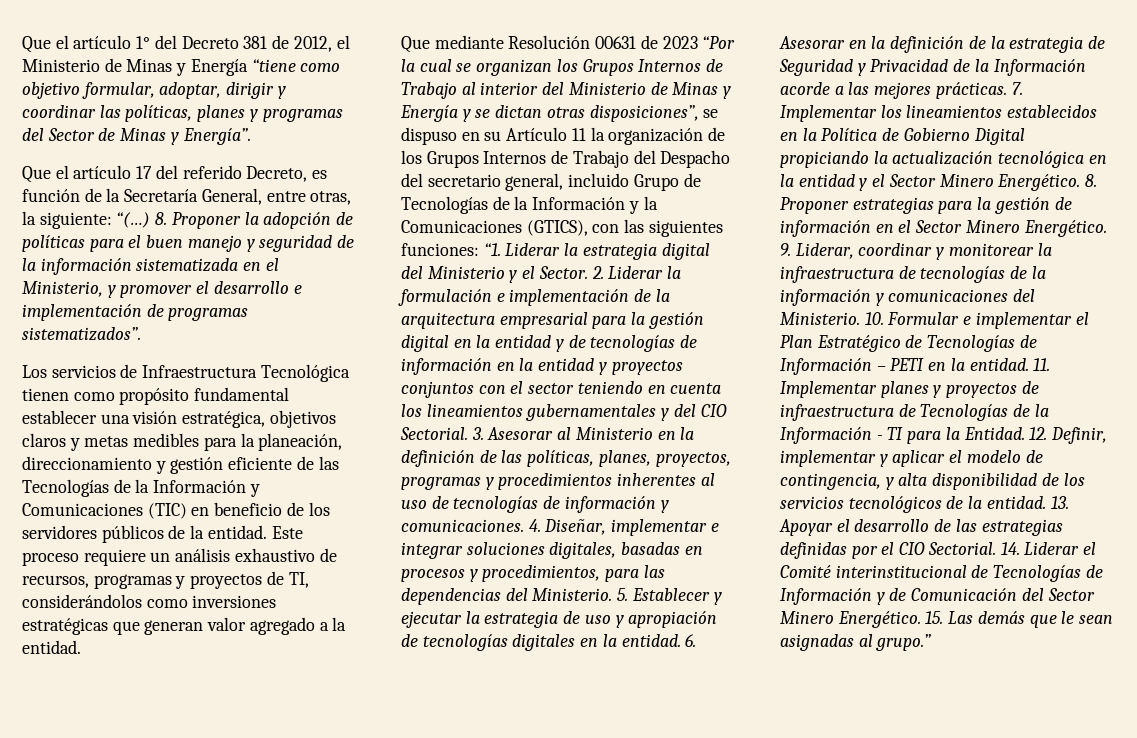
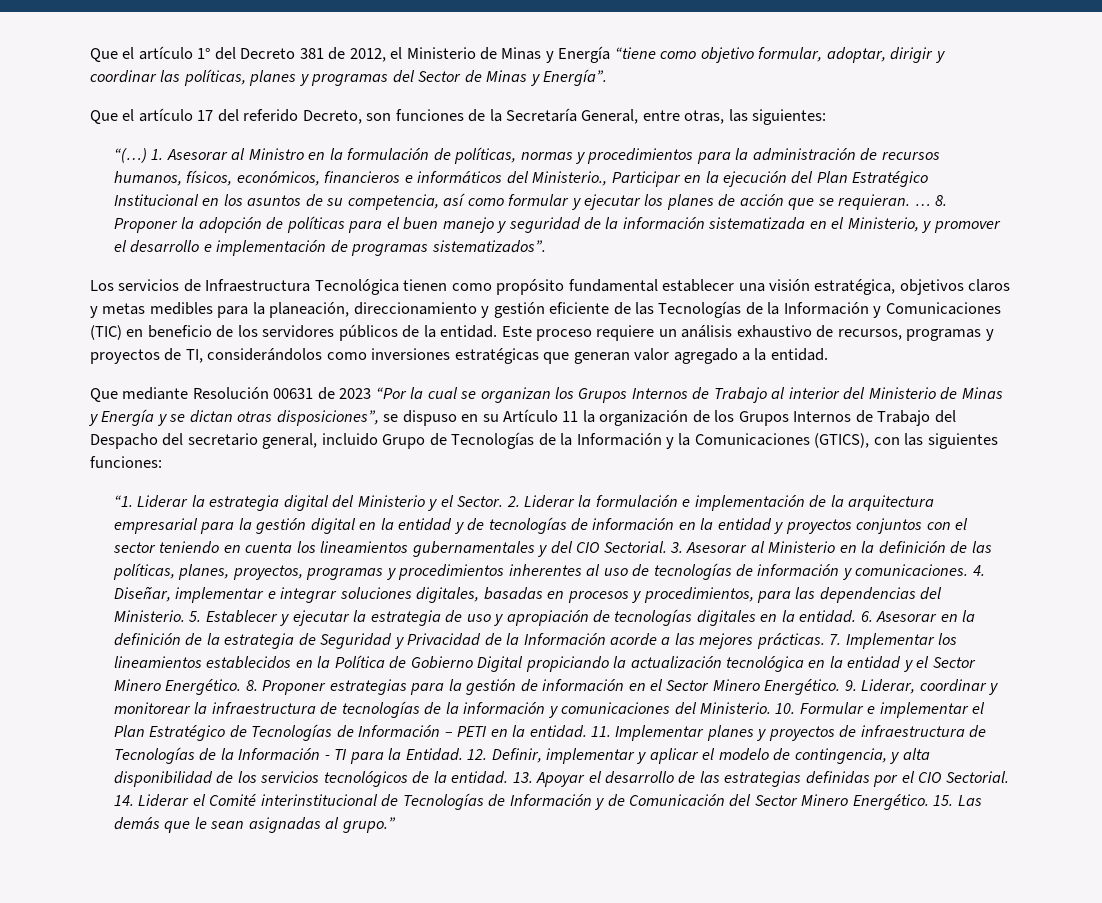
- Que el artículo 17 del referido Decreto, es función de la Secretaría General, entre otras, la siguiente: “(…)
+ Que el artículo 17 del referido Decreto, son funciones de la Secretaría General, entre otras, las siguientes:
+ “(…) 1. Asesorar al Ministro en la formulación de políticas, normas y procedimientos para la administración de recursos humanos, físicos, económicos, financieros e informáticos del Ministerio., Participar en la ejecución del Plan Estratégico Institucional en los asuntos de su competencia, así como formular y ejecutar los planes de acción que se requieran. …
- Que mediante Resolución 00631 de 2023 “Por la cual se organizan los Grupos Internos de Trabajo al interior del Ministerio de Minas y Energía y se dictan otras disposiciones”, se dispuso en su Artículo 11 la organización de los Grupos Internos de Trabajo del Despacho del secretario general, incluido Grupo de Tecnologías de la Información y la Comunicaciones (GTICS), con las siguientes funciones: “1. Liderar la estrategia digital del Ministerio y el Sector.
+ Que mediante Resolución 00631 de 2023 “Por la cual se organizan los Grupos Internos de Trabajo al interior del Ministerio de Minas y Energía y se dictan otras disposiciones”, se dispuso en su Artículo 11 la organización de los Grupos Internos de Trabajo del Despacho del secretario general, incluido Grupo de Tecnologías de la Información y la Comunicaciones (GTICS), con las siguientes funciones:
+ “1. Liderar la estrategia digital del Ministerio y el Sector.

